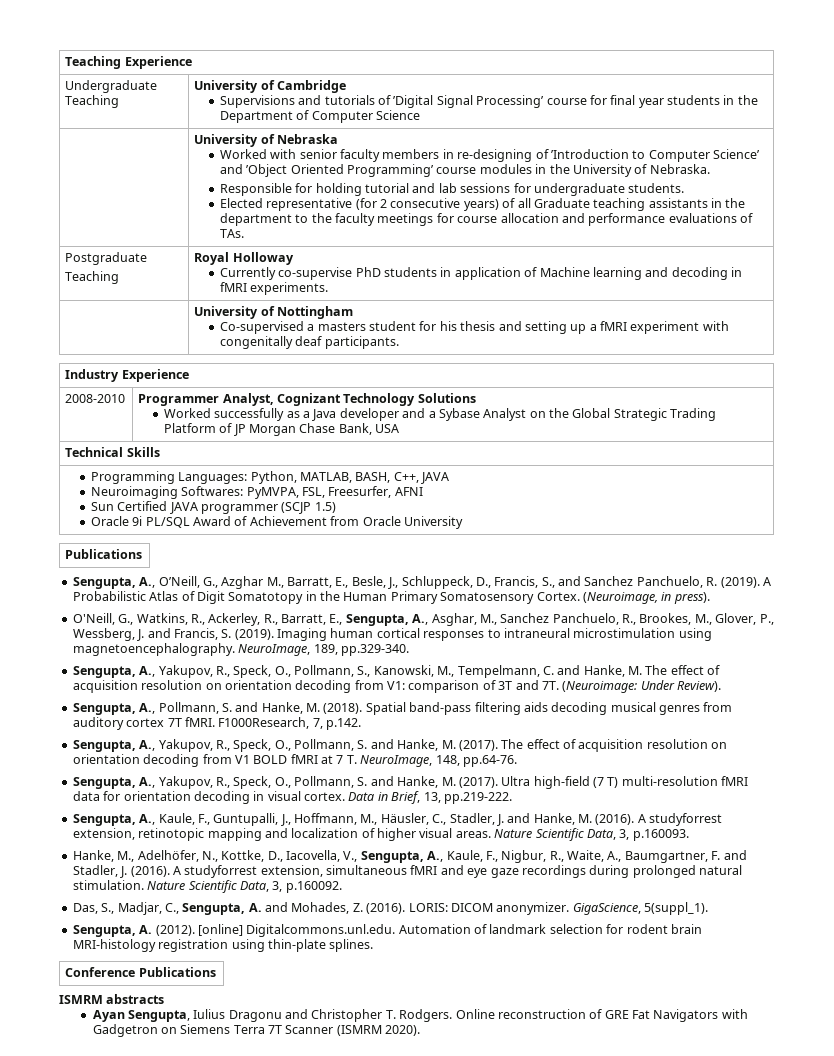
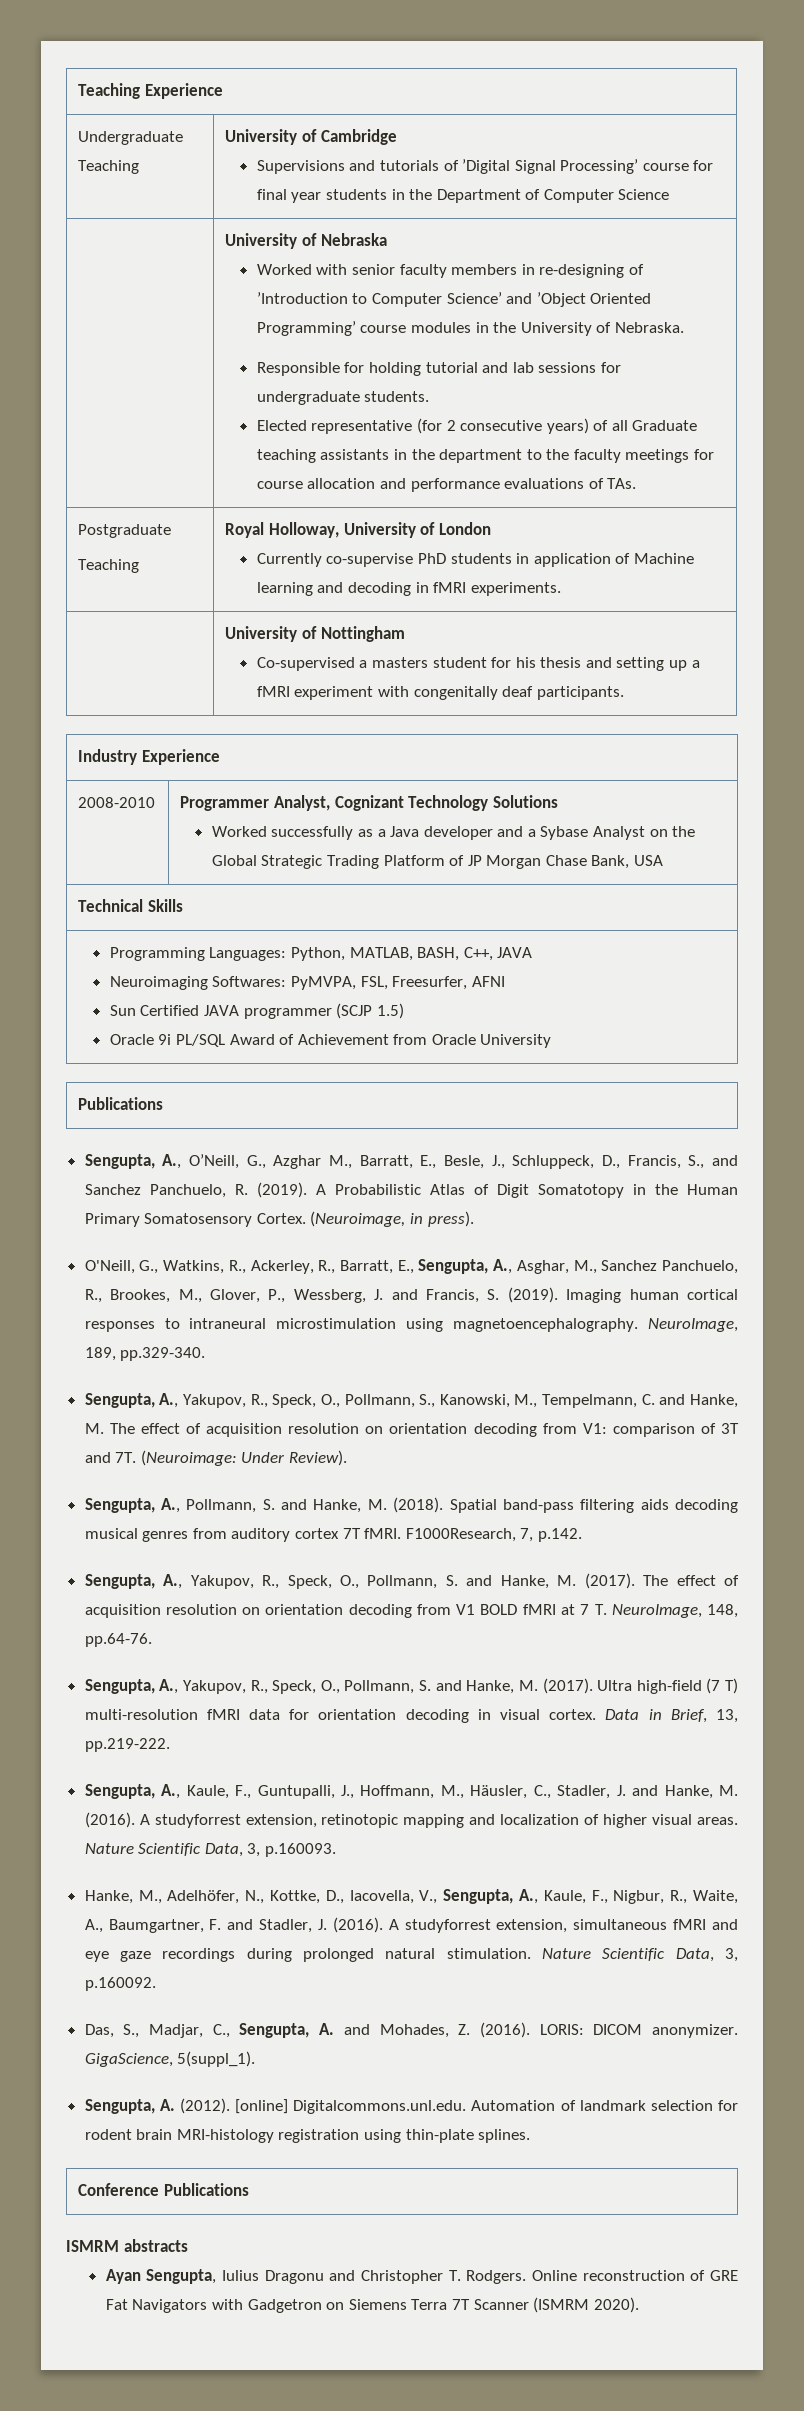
  Postgraduate
- Teaching | Royal Holloway
+ Teaching | Royal Holloway, University of London

